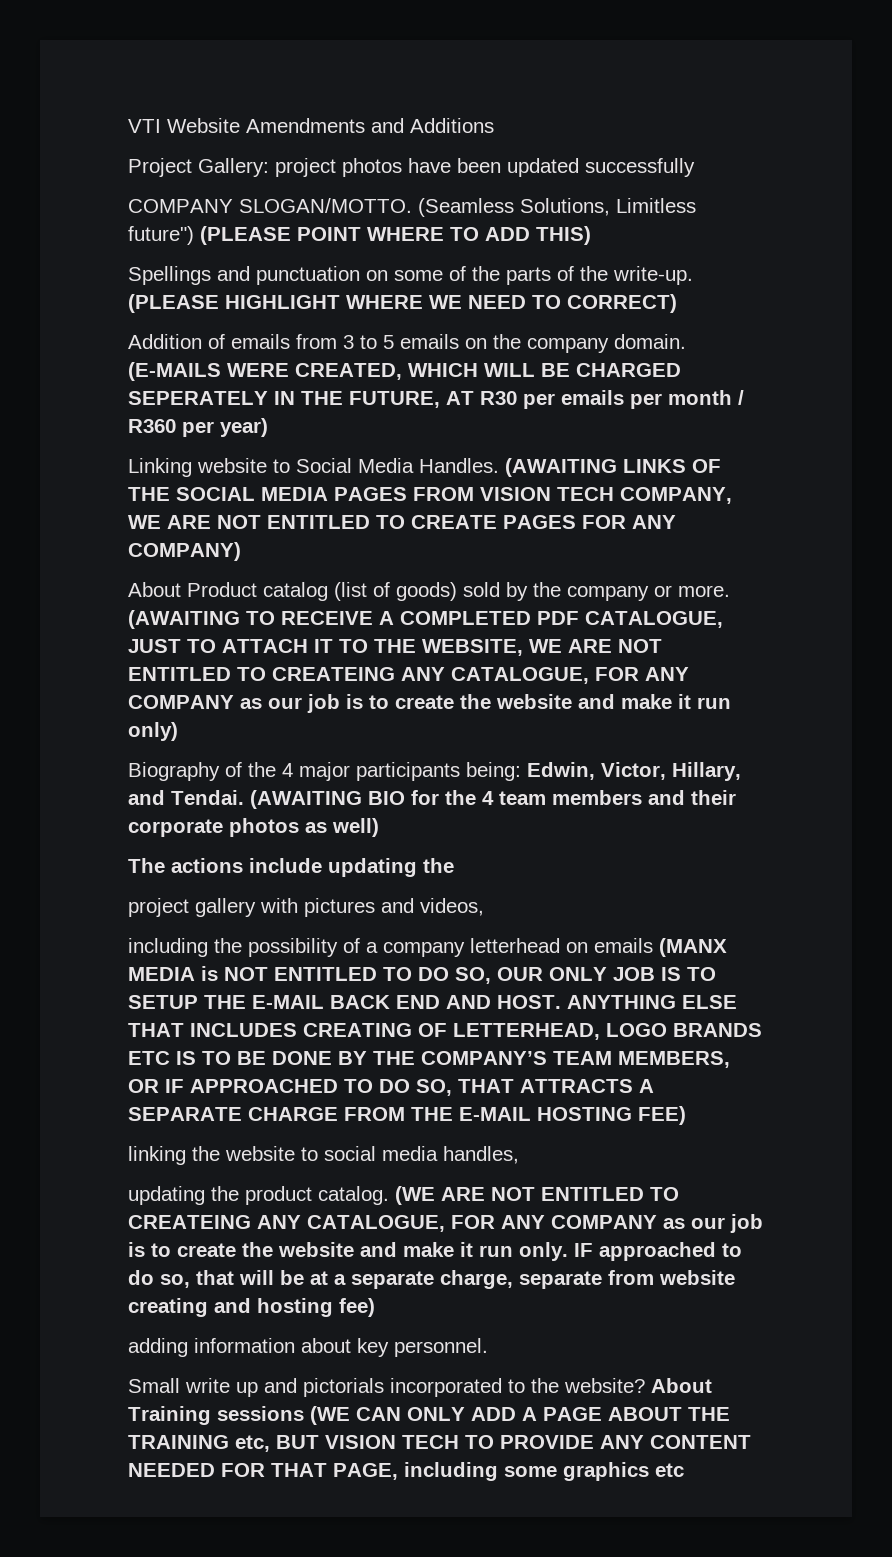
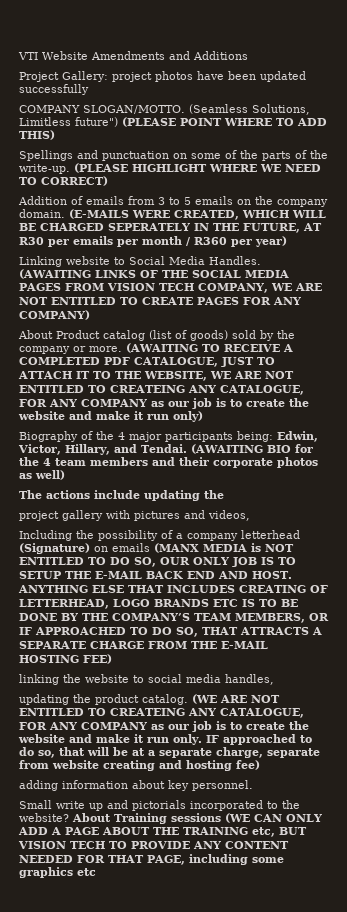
- including the possibility of a company letterhead on emails (MANX MEDIA is NOT ENTITLED TO DO SO, OUR ONLY JOB IS TO SETUP THE E-MAIL BACK END AND HOST.
+ Including the possibility of a company letterhead (Signature) on emails (MANX MEDIA is NOT ENTITLED TO DO SO, OUR ONLY JOB IS TO SETUP THE E-MAIL BACK END AND HOST.

